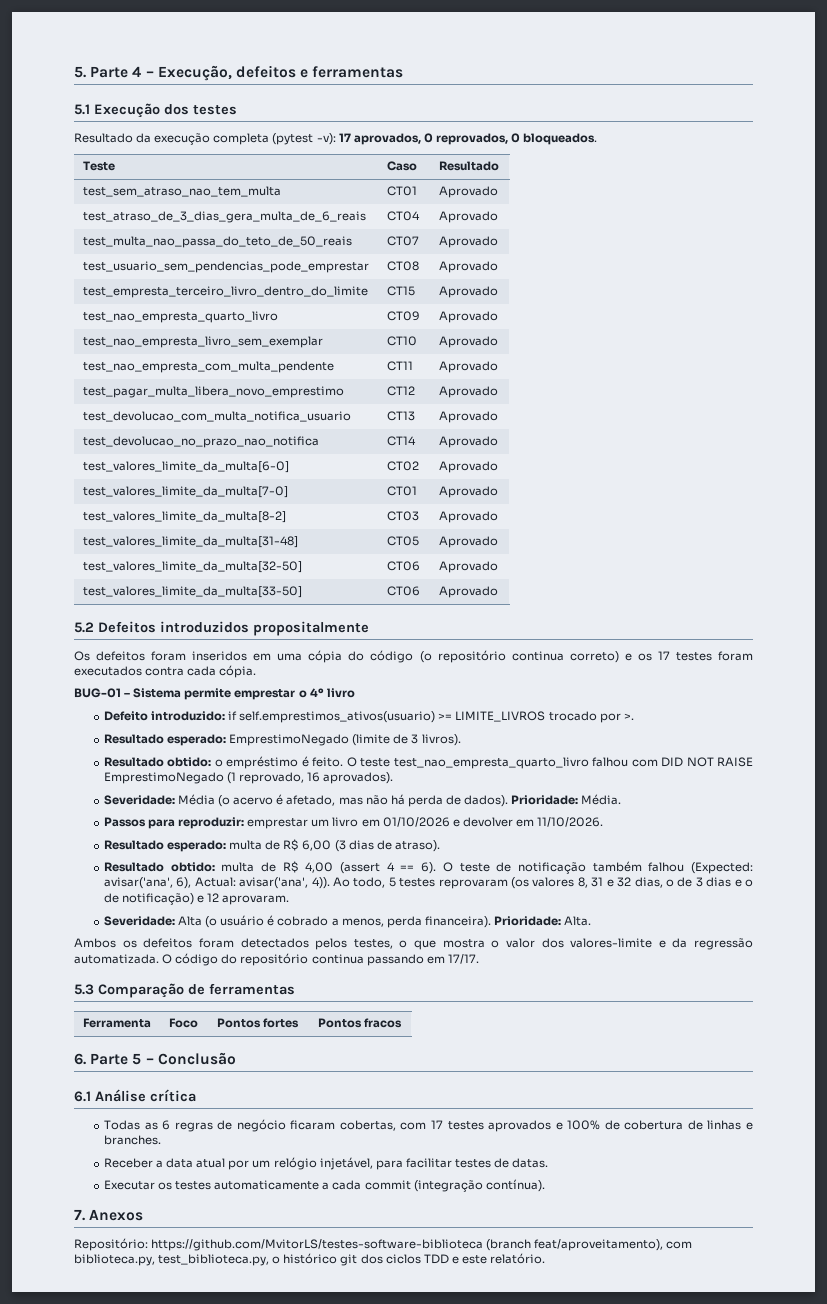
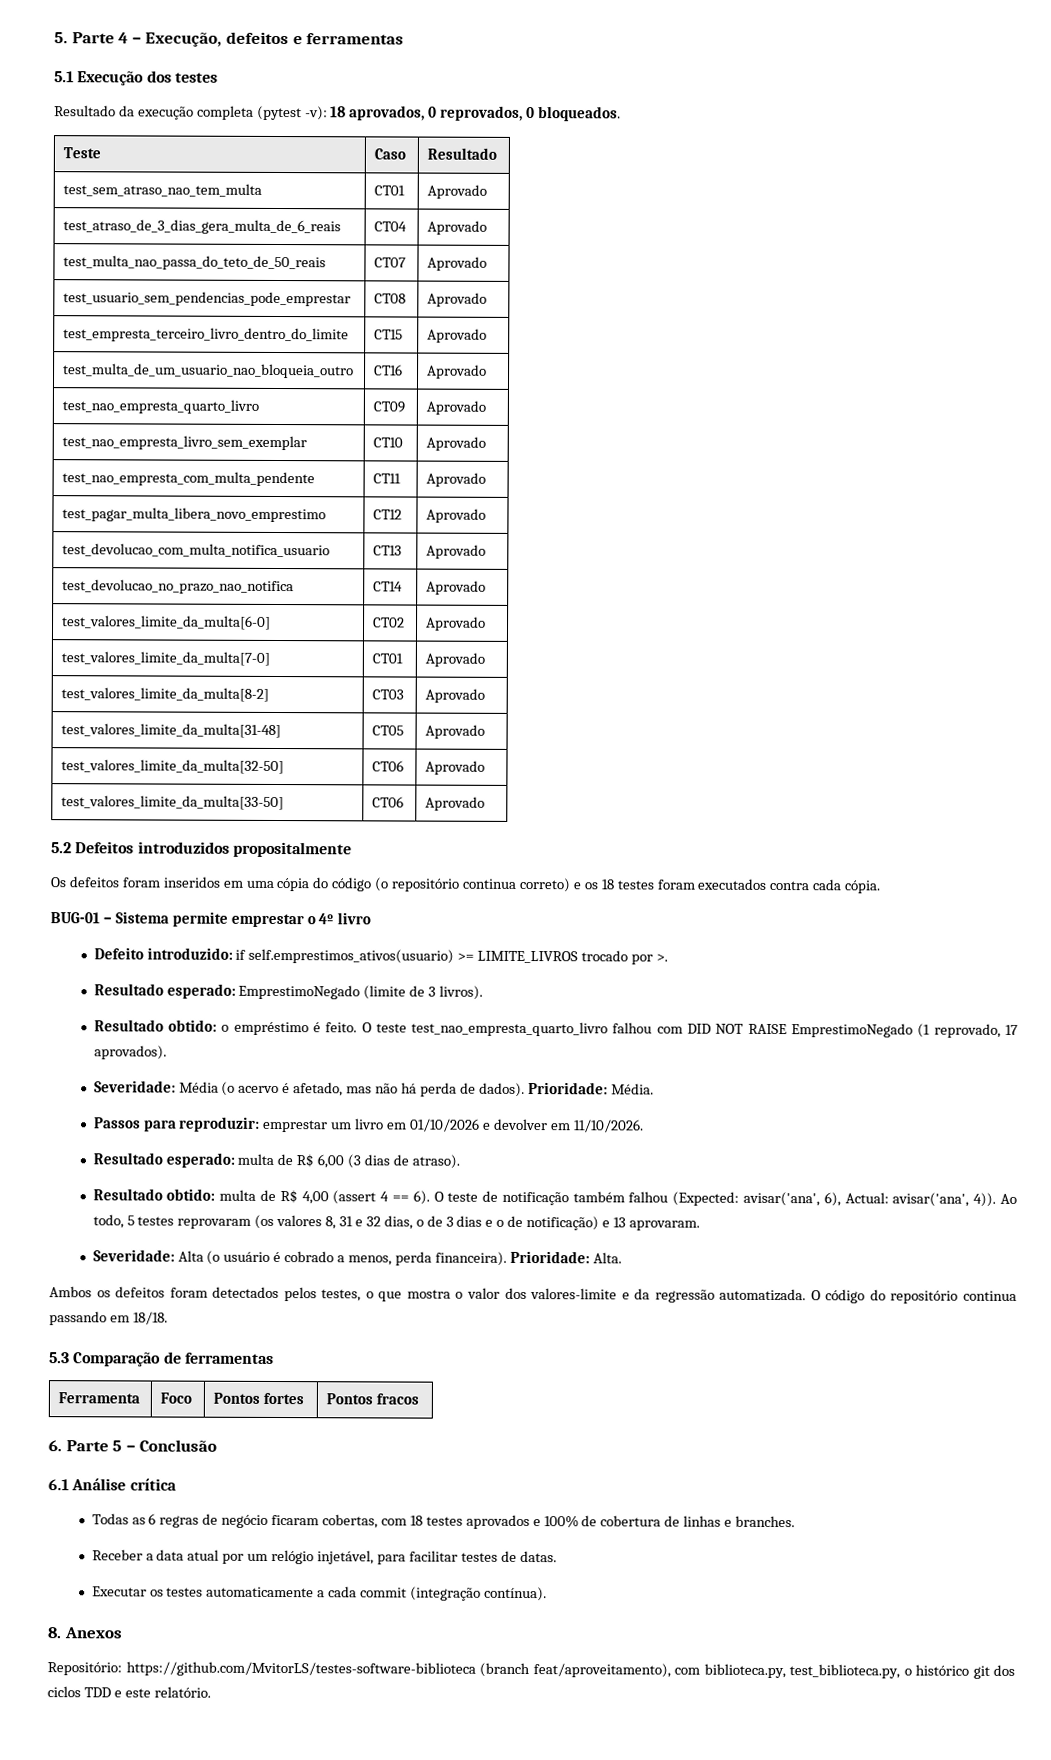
- Resultado da execução completa (pytest -v): 17 aprovados, 0 reprovados, 0 bloqueados.
+ Resultado da execução completa (pytest -v): 18 aprovados, 0 reprovados, 0 bloqueados.
+ test_multa_de_um_usuario_nao_bloqueia_outro | CT16 | Aprovado
- Os defeitos foram inseridos em uma cópia do código (o repositório continua correto) e os 17 testes foram executados contra cada cópia.
+ Os defeitos foram inseridos em uma cópia do código (o repositório continua correto) e os 18 testes foram executados contra cada cópia.
- O teste test_nao_empresta_quarto_livro falhou com DID NOT RAISE EmprestimoNegado (1 reprovado, 16 aprovados).
+ O teste test_nao_empresta_quarto_livro falhou com DID NOT RAISE EmprestimoNegado (1 reprovado, 17 aprovados).
- Ao todo, 5 testes reprovaram (os valores 8, 31 e 32 dias, o de 3 dias e o de notificação) e 12 aprovaram.
+ Ao todo, 5 testes reprovaram (os valores 8, 31 e 32 dias, o de 3 dias e o de notificação) e 13 aprovaram.
- O código do repositório continua passando em 17/17.
+ O código do repositório continua passando em 18/18.
- Todas as 6 regras de negócio ficaram cobertas, com 17 testes aprovados e 100% de cobertura de linhas e branches.
+ Todas as 6 regras de negócio ficaram cobertas, com 18 testes aprovados e 100% de cobertura de linhas e branches.
- 7. Anexos
+ 8. Anexos

